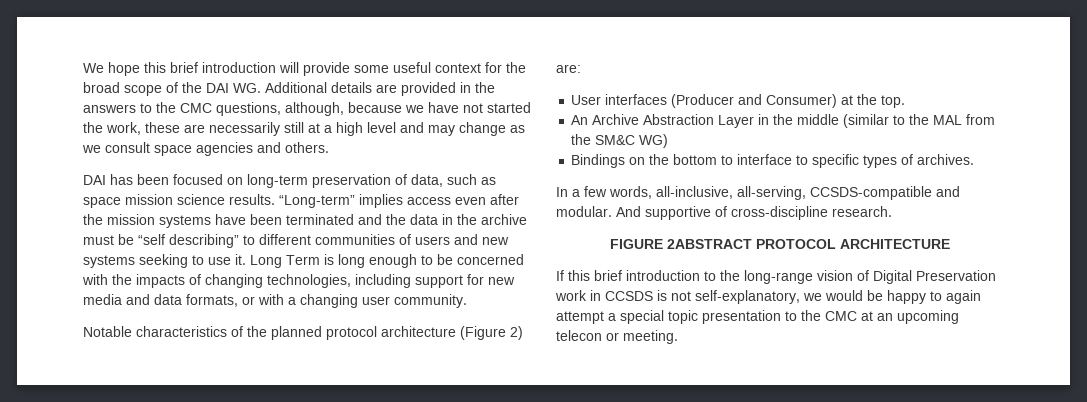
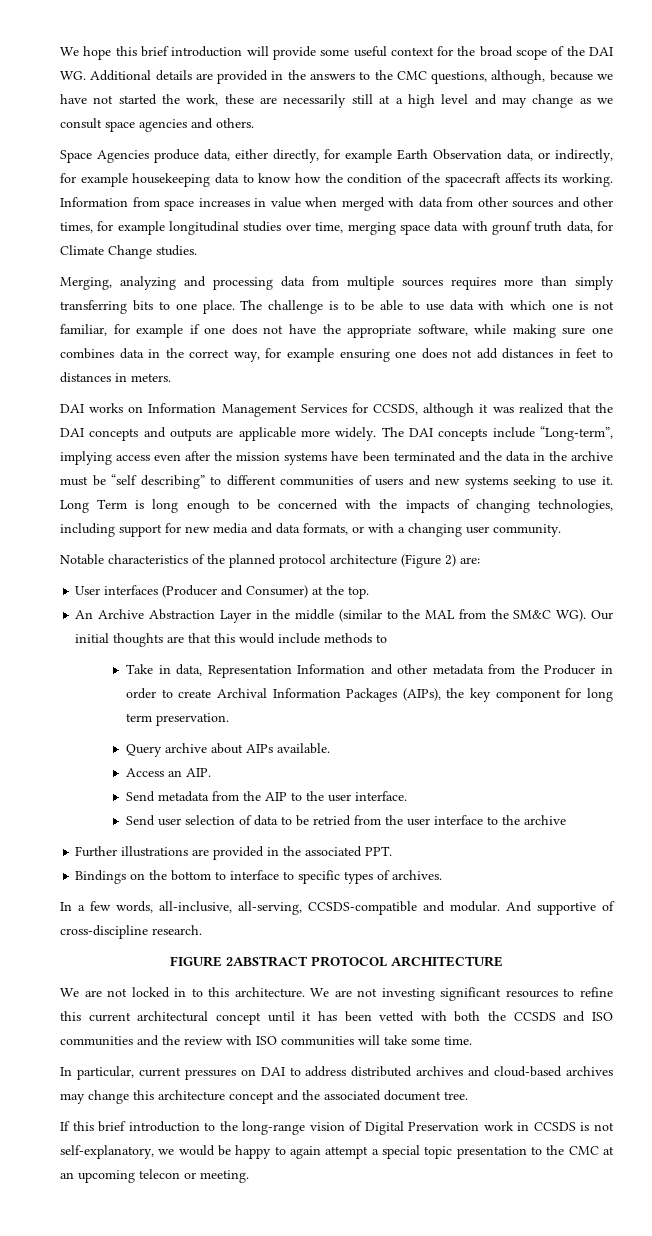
- DAI has been focused on long-term preservation of data, such as space mission science results. “Long-term” implies access even after the mission systems have been terminated and the data in the archive must be “self describing” to different communities of users and new systems seeking to use it.
+ Space Agencies produce data, either directly, for example Earth Observation data, or indirectly, for example housekeeping data to know how the condition of the spacecraft affects its working. Information from space increases in value when merged with data from other sources and other times, for example longitudinal studies over time, merging space data with grounf truth data, for Climate Change studies.
+ Merging, analyzing and processing data from multiple sources requires more than simply transferring bits to one place. The challenge is to be able to use data with which one is not familiar, for example if one does not have the appropriate software, while making sure one combines data in the correct way, for example ensuring one does not add distances in feet to distances in meters.
+ DAI works on Information Management Services for CCSDS, although it was realized that the DAI concepts and outputs are applicable more widely. The DAI concepts include “Long-term”, implying access even after the mission systems have been terminated and the data in the archive must be “self describing” to different communities of users and new systems seeking to use it.
- An Archive Abstraction Layer in the middle (similar to the MAL from the SM&C WG)
+ An Archive Abstraction Layer in the middle (similar to the MAL from the SM&C WG). Our initial thoughts are that this would include methods to
+ Take in data, Representation Information and other metadata from the Producer in order to create Archival Information Packages (AIPs), the key component for long term preservation.
+ Query archive about AIPs available.
+ Access an AIP.
+ Send metadata from the AIP to the user interface.
+ Send user selection of data to be retried from the user interface to the archive
+ Further illustrations are provided in the associated PPT.
+ We are not locked in to this architecture. We are not investing significant resources to refine this current architectural concept until it has been vetted with both the CCSDS and ISO communities and the review with ISO communities will take some time.
+ In particular, current pressures on DAI to address distributed archives and cloud-based archives may change this architecture concept and the associated document tree.

